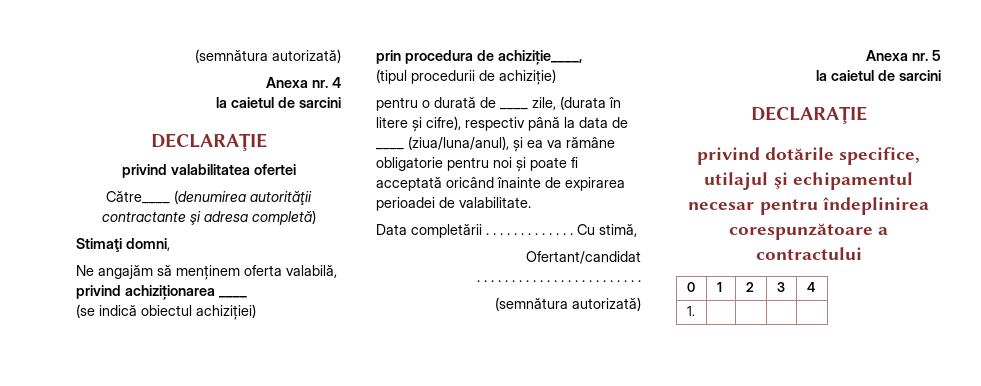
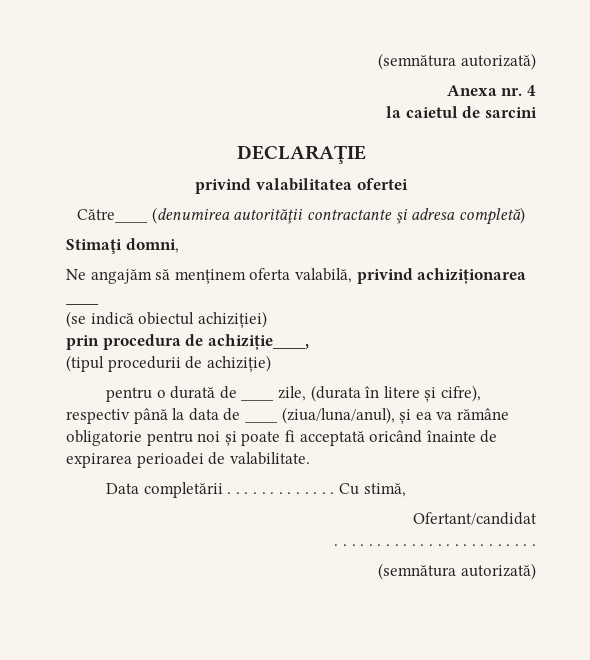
- Anexa nr. 5
- la caietul de sarcini
- DECLARAŢIE
- privind dotările specifice, utilajul şi echipamentul necesar pentru îndeplinirea corespunzătoare a contractului
- 0 | 1 | 2 | 3 | 4
- 1. | | | |

